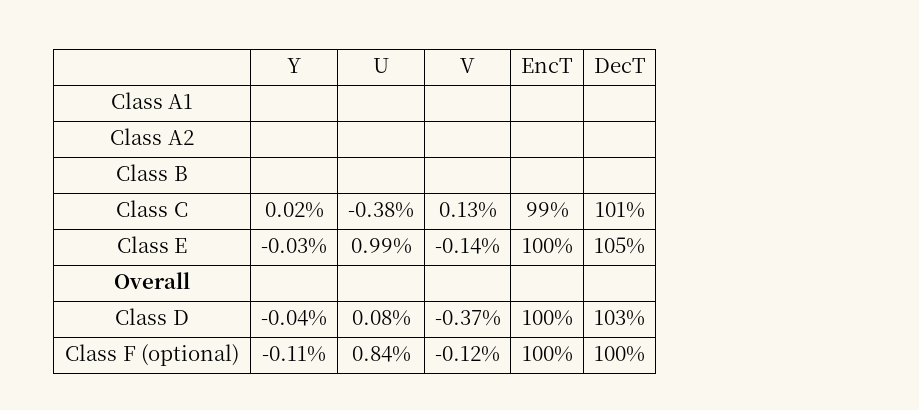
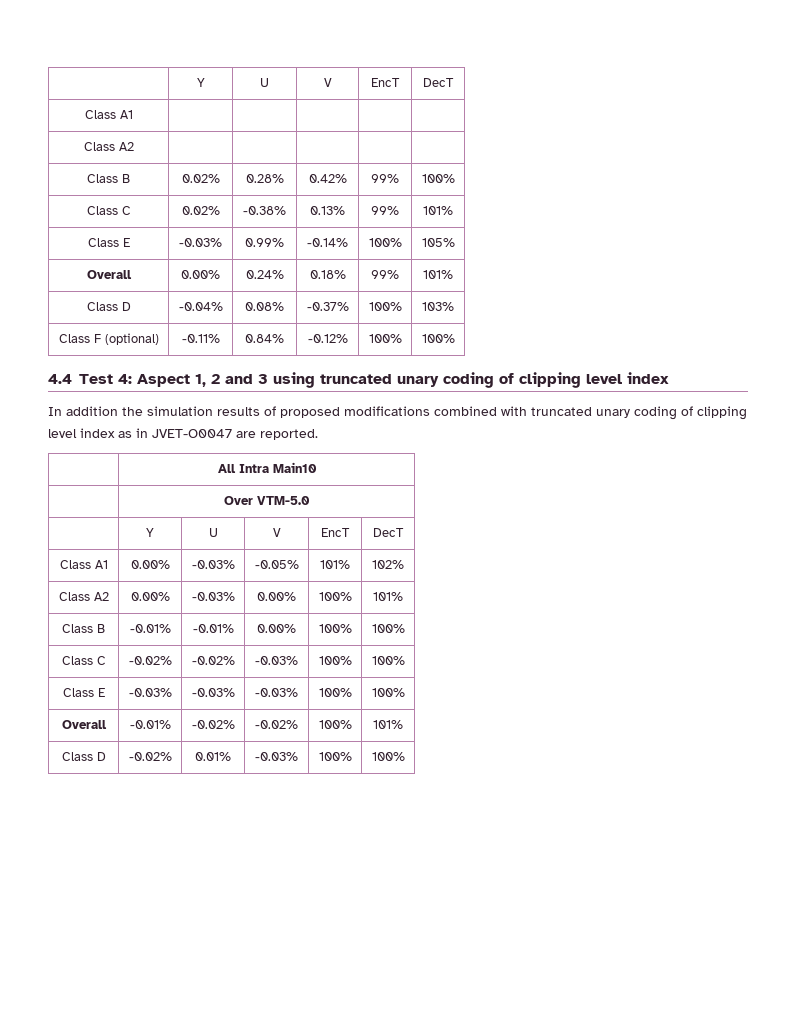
- Class B | | | | |
+ Class B | 0.02% | 0.28% | 0.42% | 99% | 100%
- Overall | | | | |
+ Overall | 0.00% | 0.24% | 0.18% | 99% | 101%
+ 4.4 Test 4: Aspect 1, 2 and 3 using truncated unary coding of clipping level index
+ In addition the simulation results of proposed modifications combined with truncated unary coding of clipping level index as in JVET-O0047 are reported.
+ | All Intra Main10
+ | Over VTM-5.0
+ | Y | U | V | EncT | DecT
+ Class A1 | 0.00% | -0.03% | -0.05% | 101% | 102%
+ Class A2 | 0.00% | -0.03% | 0.00% | 100% | 101%
+ Class B | -0.01% | -0.01% | 0.00% | 100% | 100%
+ Class C | -0.02% | -0.02% | -0.03% | 100% | 100%
+ Class E | -0.03% | -0.03% | -0.03% | 100% | 100%
+ Overall | -0.01% | -0.02% | -0.02% | 100% | 101%
+ Class D | -0.02% | 0.01% | -0.03% | 100% | 100%

